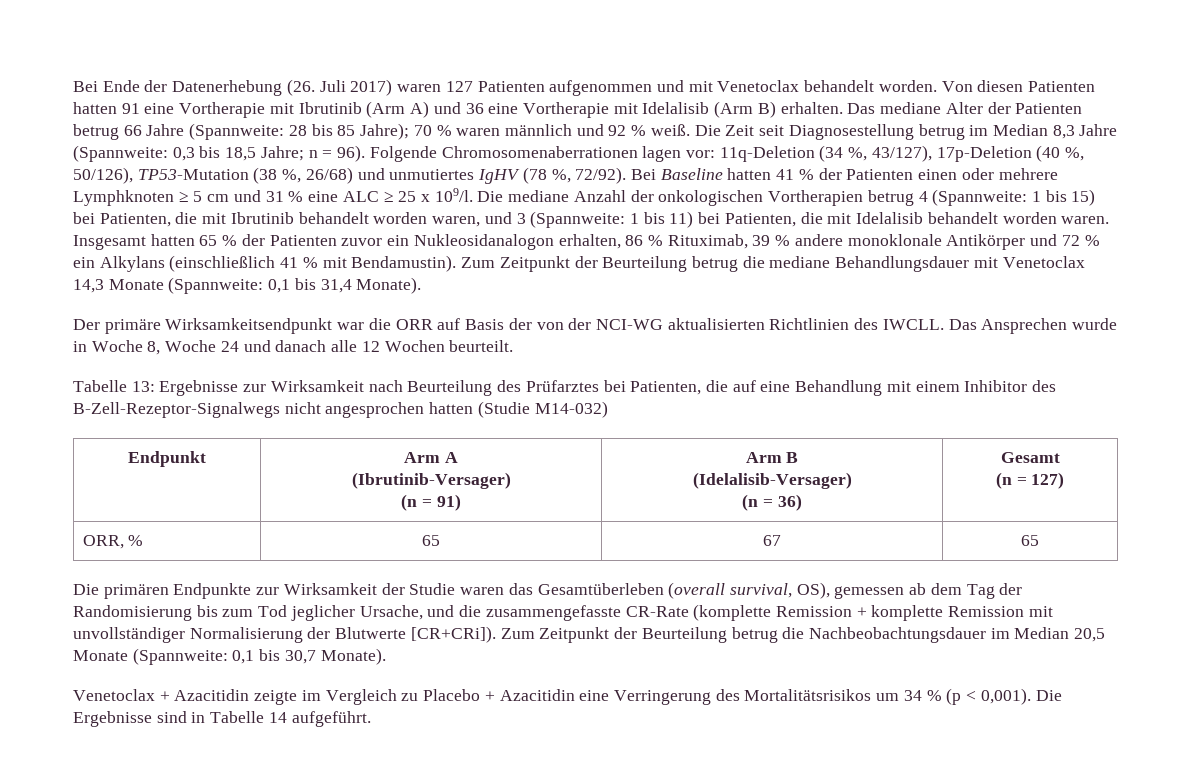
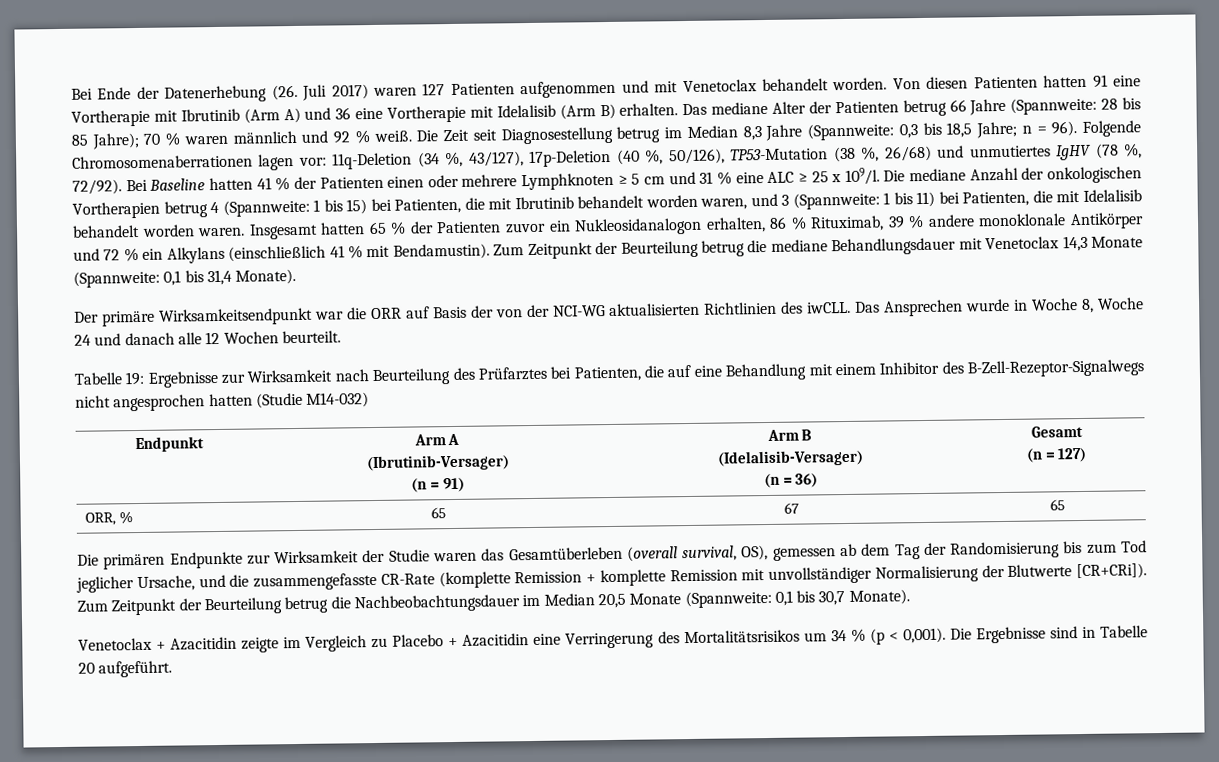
- Der primäre Wirksamkeitsendpunkt war die ORR auf Basis der von der NCI-WG aktualisierten Richtlinien des IWCLL.
+ Der primäre Wirksamkeitsendpunkt war die ORR auf Basis der von der NCI-WG aktualisierten Richtlinien des iwCLL.
- Tabelle 13: Ergebnisse zur Wirksamkeit nach Beurteilung des Prüfarztes bei Patienten, die auf eine Behandlung mit einem Inhibitor des B-Zell-Rezeptor-Signalwegs nicht angesprochen hatten (Studie M14-032)
+ Tabelle 19: Ergebnisse zur Wirksamkeit nach Beurteilung des Prüfarztes bei Patienten, die auf eine Behandlung mit einem Inhibitor des B-Zell-Rezeptor-Signalwegs nicht angesprochen hatten (Studie M14-032)
- Die Ergebnisse sind in Tabelle 14 aufgeführt.
+ Die Ergebnisse sind in Tabelle 20 aufgeführt.

